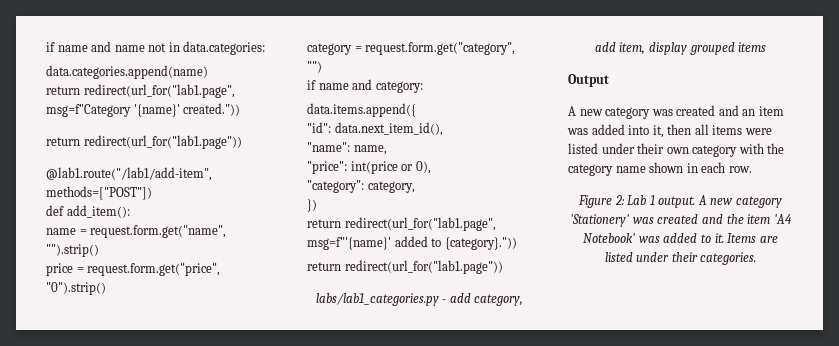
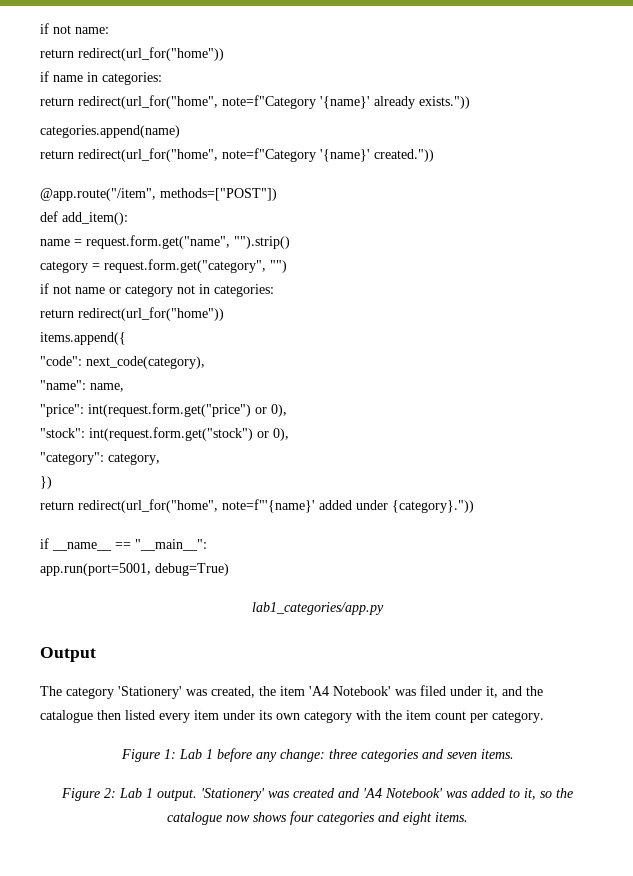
- if name and name not in data.categories:
- data.categories.append(name)
- return redirect(url_for("lab1.page", msg=f"Category '{name}' created."))
- return redirect(url_for("lab1.page"))
- @lab1.route("/lab1/add-item", methods=["POST"])
+ if not name:
+ return redirect(url_for("home"))
+ if name in categories:
+ return redirect(url_for("home", note=f"Category '{name}' already exists."))
+ categories.append(name)
+ return redirect(url_for("home", note=f"Category '{name}' created."))
+ @app.route("/item", methods=["POST"])
- price = request.form.get("price", "0").strip()
- if name and category:
- data.items.append({
- "id": data.next_item_id(),
+ if not name or category not in categories:
+ return redirect(url_for("home"))
+ items.append({
+ "code": next_code(category),
  "name": name,
- "price": int(price or 0),
+ "price": int(request.form.get("price") or 0),
+ "stock": int(request.form.get("stock") or 0),
- return redirect(url_for("lab1.page", msg=f"'{name}' added to {category}."))
- return redirect(url_for("lab1.page"))
- labs/lab1_categories.py - add category, add item, display grouped items
+ return redirect(url_for("home", note=f"'{name}' added under {category}."))
+ if __name__ == "__main__":
+ app.run(port=5001, debug=True)
+ lab1_categories/app.py
  Output
- A new category was created and an item was added into it, then all items were listed under their own category with the category name shown in each row.
+ The category 'Stationery' was created, the item 'A4 Notebook' was filed under it, and the catalogue then listed every item under its own category with the item count per category.
+ Figure 1: Lab 1 before any change: three categories and seven items.
- A new category 'Stationery' was created and the item 'A4 Notebook' was added to it. Items are listed under their categories.
+ 'Stationery' was created and 'A4 Notebook' was added to it, so the catalogue now shows four categories and eight items.

